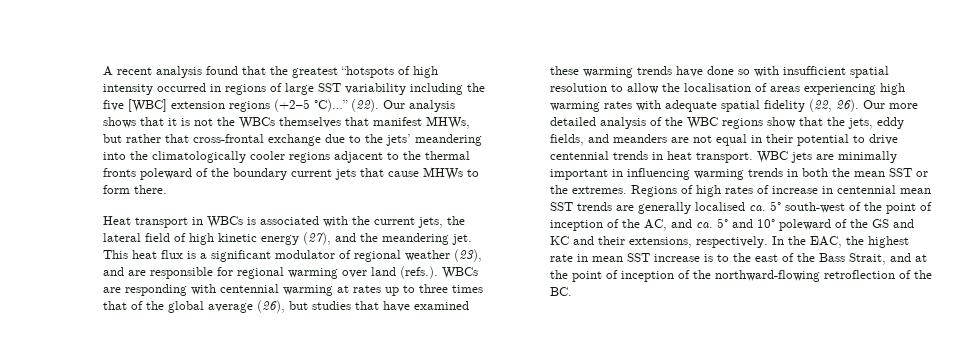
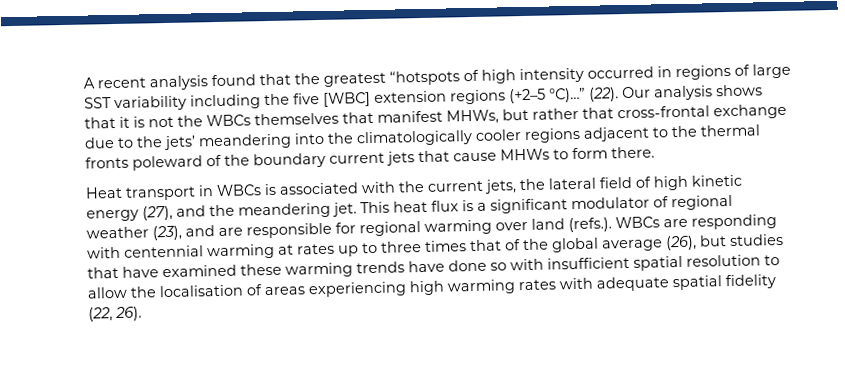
- Our more detailed analysis of the WBC regions show that the jets, eddy fields, and meanders are not equal in their potential to drive centennial trends in heat transport. WBC jets are minimally important in influencing warming trends in both the mean SST or the extremes. Regions of high rates of increase in centennial mean SST trends are generally localised ca. 5° south-west of the point of inception of the AC, and ca. 5° and 10° poleward of the GS and KC and their extensions, respectively. In the EAC, the highest rate in mean SST increase is to the east of the Bass Strait, and at the point of inception of the northward-flowing retroflection of the BC.

